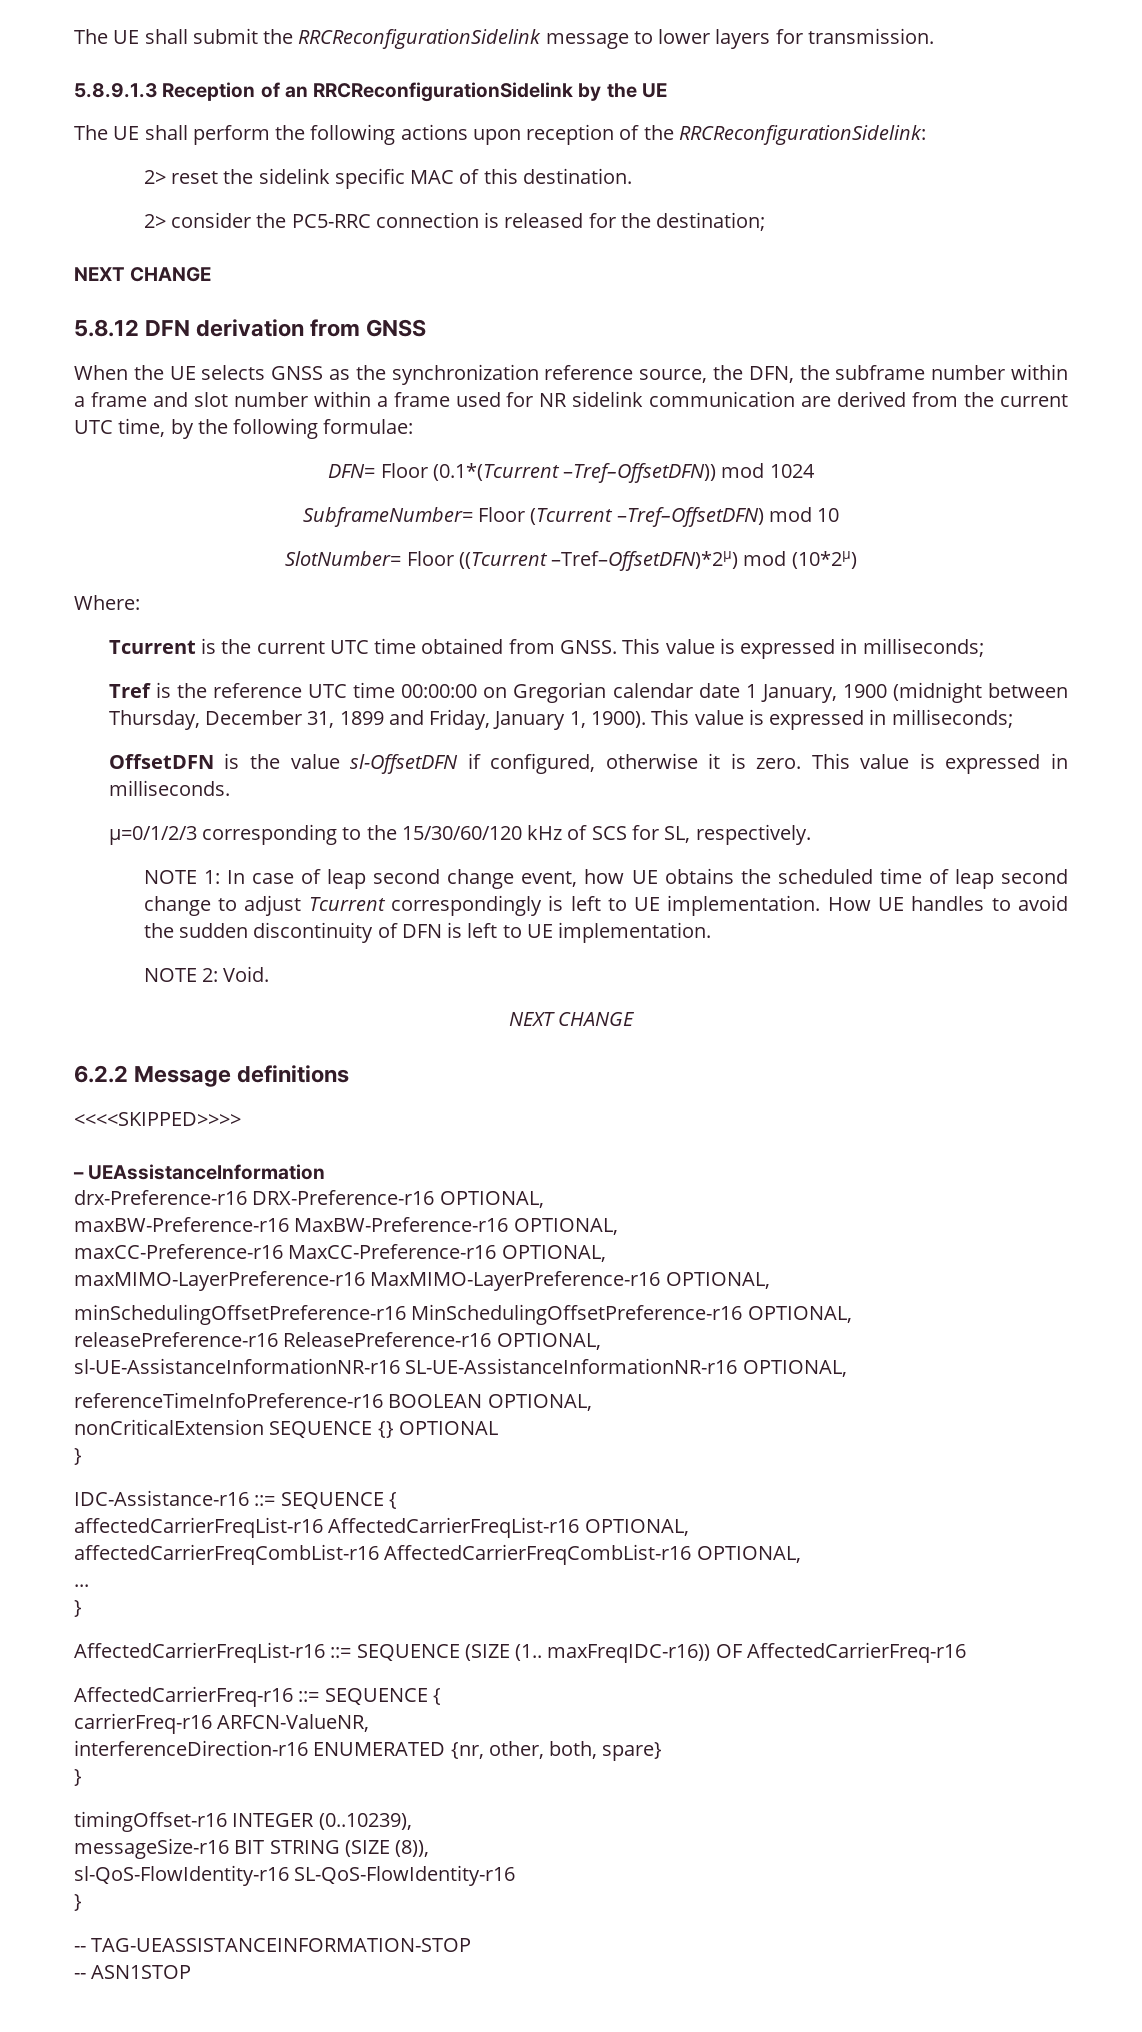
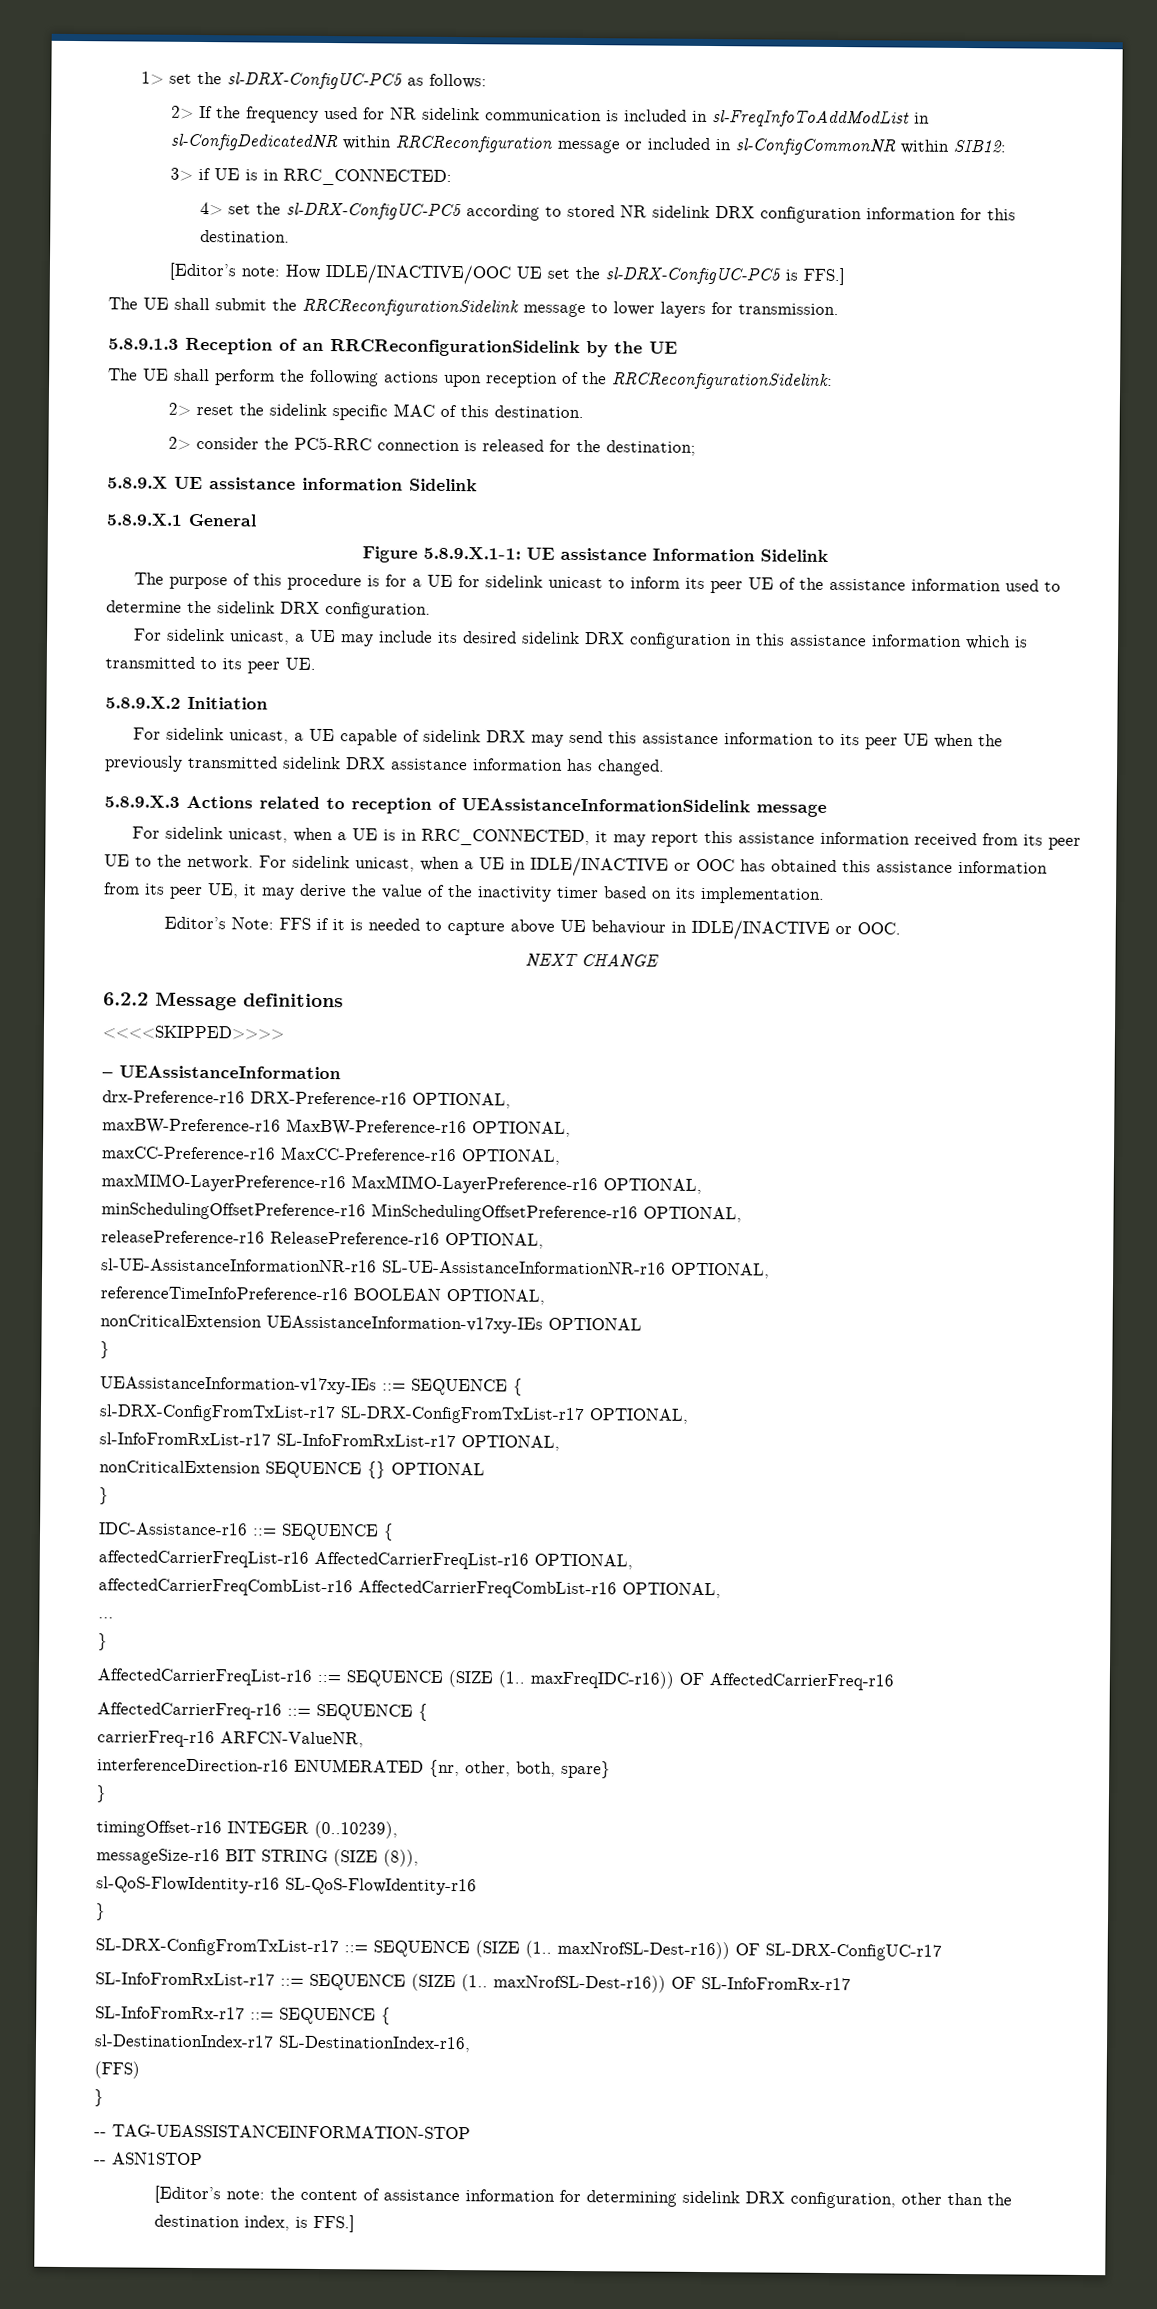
+ 1> set the sl-DRX-ConfigUC-PC5 as follows:
+ 2> If the frequency used for NR sidelink communication is included in sl-FreqInfoToAddModList in sl-ConfigDedicatedNR within RRCReconfiguration message or included in sl-ConfigCommonNR within SIB12:
+ 3> if UE is in RRC_CONNECTED:
+ 4> set the sl-DRX-ConfigUC-PC5 according to stored NR sidelink DRX configuration information for this destination.
+ [Editor’s note: How IDLE/INACTIVE/OOC UE set the sl-DRX-ConfigUC-PC5 is FFS.]
  2> consider the PC5-RRC connection is released for the destination;
- NEXT CHANGE
- 5.8.12 DFN derivation from GNSS
- When the UE selects GNSS as the synchronization reference source, the DFN, the subframe number within a frame and slot number within a frame used for NR sidelink communication are derived from the current UTC time, by the following formulae:
- DFN= Floor (0.1*(Tcurrent –Tref–OffsetDFN)) mod 1024
- SubframeNumber= Floor (Tcurrent –Tref–OffsetDFN) mod 10
- SlotNumber= Floor ((Tcurrent –Tref–OffsetDFN)*2μ) mod (10*2μ)
- Where:
- Tcurrent is the current UTC time obtained from GNSS. This value is expressed in milliseconds;
- Tref is the reference UTC time 00:00:00 on Gregorian calendar date 1 January, 1900 (midnight between Thursday, December 31, 1899 and Friday, January 1, 1900). This value is expressed in milliseconds;
- OffsetDFN is the value sl-OffsetDFN if configured, otherwise it is zero. This value is expressed in milliseconds.
- μ=0/1/2/3 corresponding to the 15/30/60/120 kHz of SCS for SL, respectively.
- NOTE 1: In case of leap second change event, how UE obtains the scheduled time of leap second change to adjust Tcurrent correspondingly is left to UE implementation. How UE handles to avoid the sudden discontinuity of DFN is left to UE implementation.
- NOTE 2: Void.
+ 5.8.9.X UE assistance information Sidelink
+ 5.8.9.X.1 General
+ Figure 5.8.9.X.1-1: UE assistance Information Sidelink
+ The purpose of this procedure is for a UE for sidelink unicast to inform its peer UE of the assistance information used to determine the sidelink DRX configuration.
+ For sidelink unicast, a UE may include its desired sidelink DRX configuration in this assistance information which is transmitted to its peer UE.
+ 5.8.9.X.2 Initiation
+ For sidelink unicast, a UE capable of sidelink DRX may send this assistance information to its peer UE when the previously transmitted sidelink DRX assistance information has changed.
+ 5.8.9.X.3 Actions related to reception of UEAssistanceInformationSidelink message
+ For sidelink unicast, when a UE is in RRC_CONNECTED, it may report this assistance information received from its peer UE to the network. For sidelink unicast, when a UE in IDLE/INACTIVE or OOC has obtained this assistance information from its peer UE, it may derive the value of the inactivity timer based on its implementation.
+ Editor’s Note: FFS if it is needed to capture above UE behaviour in IDLE/INACTIVE or OOC.
+ nonCriticalExtension UEAssistanceInformation-v17xy-IEs OPTIONAL
+ }
+ UEAssistanceInformation-v17xy-IEs ::= SEQUENCE {
+ sl-DRX-ConfigFromTxList-r17 SL-DRX-ConfigFromTxList-r17 OPTIONAL,
+ sl-InfoFromRxList-r17 SL-InfoFromRxList-r17 OPTIONAL,
+ SL-DRX-ConfigFromTxList-r17 ::= SEQUENCE (SIZE (1.. maxNrofSL-Dest-r16)) OF SL-DRX-ConfigUC-r17
+ SL-InfoFromRxList-r17 ::= SEQUENCE (SIZE (1.. maxNrofSL-Dest-r16)) OF SL-InfoFromRx-r17
+ SL-InfoFromRx-r17 ::= SEQUENCE {
+ sl-DestinationIndex-r17 SL-DestinationIndex-r16,
+ (FFS)
+ }
  -- TAG-UEASSISTANCEINFORMATION-STOP
  -- ASN1STOP
+ [Editor’s note: the content of assistance information for determining sidelink DRX configuration, other than the destination index, is FFS.]

